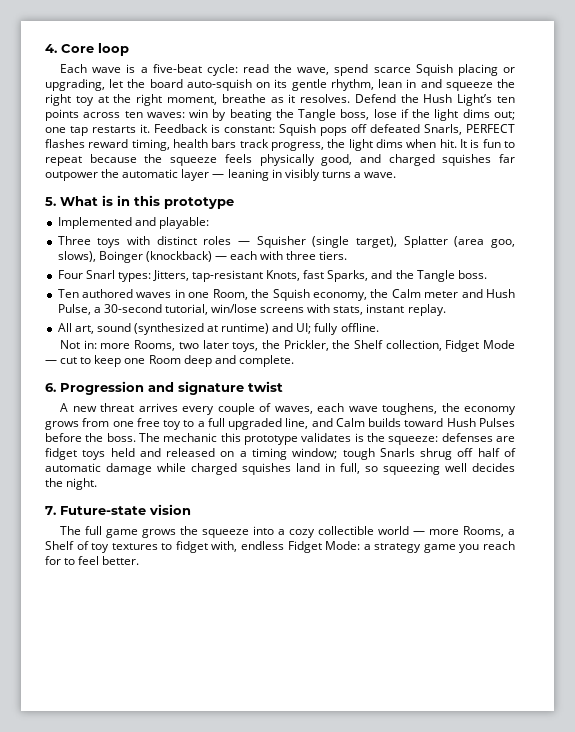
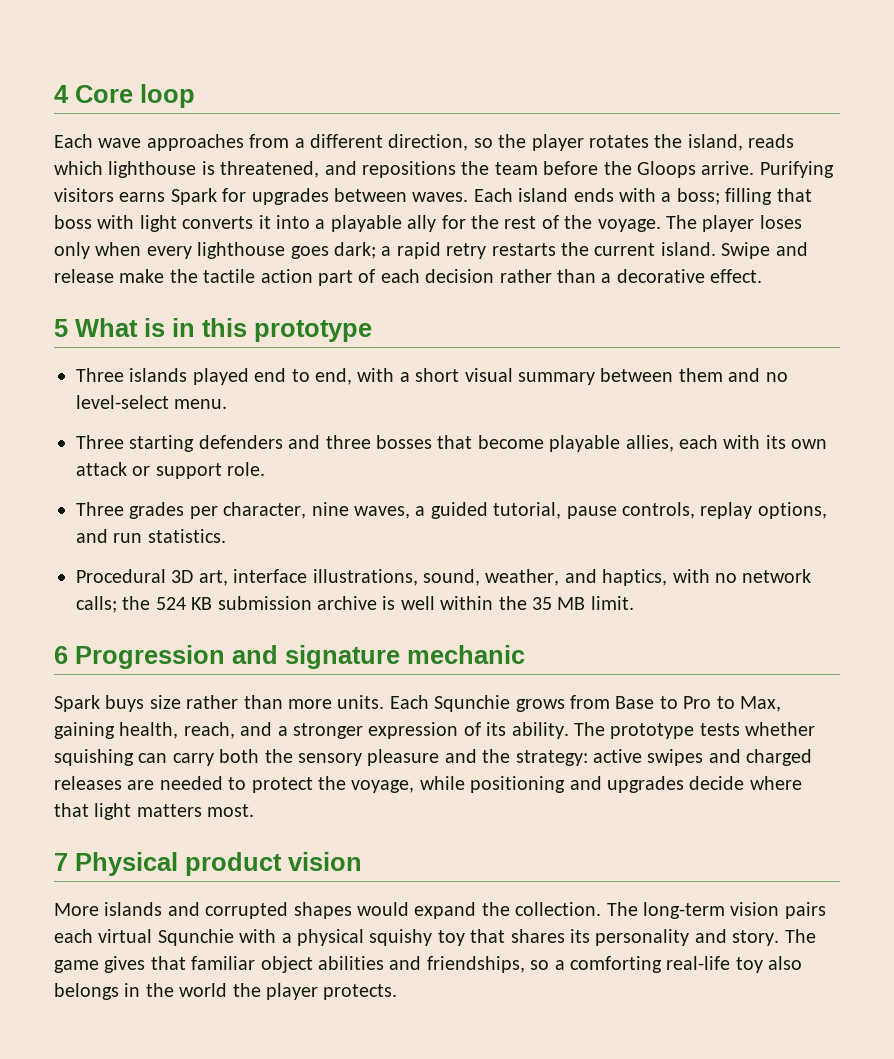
- 4. Core loop
+ 4 Core loop
- Each wave is a five-beat cycle: read the wave, spend scarce Squish placing or upgrading, let the board auto-squish on its gentle rhythm, lean in and squeeze the right toy at the right moment, breathe as it resolves. Defend the Hush Light’s ten points across ten waves: win by beating the Tangle boss, lose if the light dims out; one tap restarts it. Feedback is constant: Squish pops off defeated Snarls, PERFECT flashes reward timing, health bars track progress, the light dims when hit. It is fun to repeat because the squeeze feels physically good, and charged squishes far outpower the automatic layer — leaning in visibly turns a wave.
- 5. What is in this prototype
+ Each wave approaches from a different direction, so the player rotates the island, reads which lighthouse is threatened, and repositions the team before the Gloops arrive. Purifying visitors earns Spark for upgrades between waves. Each island ends with a boss; filling that boss with light converts it into a playable ally for the rest of the voyage. The player loses only when every lighthouse goes dark; a rapid retry restarts the current island. Swipe and release make the tactile action part of each decision rather than a decorative effect.
+ 5 What is in this prototype
- Implemented and playable:
- Three toys with distinct roles — Squisher (single target), Splatter (area goo, slows), Boinger (knockback) — each with three tiers.
- Four Snarl types: Jitters, tap-resistant Knots, fast Sparks, and the Tangle boss.
- Ten authored waves in one Room, the Squish economy, the Calm meter and Hush Pulse, a 30-second tutorial, win/lose screens with stats, instant replay.
- All art, sound (synthesized at runtime) and UI; fully offline.
- Not in: more Rooms, two later toys, the Prickler, the Shelf collection, Fidget Mode — cut to keep one Room deep and complete.
- 6. Progression and signature twist
- A new threat arrives every couple of waves, each wave toughens, the economy grows from one free toy to a full upgraded line, and Calm builds toward Hush Pulses before the boss. The mechanic this prototype validates is the squeeze: defenses are fidget toys held and released on a timing window; tough Snarls shrug off half of automatic damage while charged squishes land in full, so squeezing well decides the night.
- 7. Future-state vision
- The full game grows the squeeze into a cozy collectible world — more Rooms, a Shelf of toy textures to fidget with, endless Fidget Mode: a strategy game you reach for to feel better.
+ Three islands played end to end, with a short visual summary between them and no level-select menu.
+ Three starting defenders and three bosses that become playable allies, each with its own attack or support role.
+ Three grades per character, nine waves, a guided tutorial, pause controls, replay options, and run statistics.
+ Procedural 3D art, interface illustrations, sound, weather, and haptics, with no network calls; the 524 KB submission archive is well within the 35 MB limit.
+ 6 Progression and signature mechanic
+ Spark buys size rather than more units. Each Squnchie grows from Base to Pro to Max, gaining health, reach, and a stronger expression of its ability. The prototype tests whether squishing can carry both the sensory pleasure and the strategy: active swipes and charged releases are needed to protect the voyage, while positioning and upgrades decide where that light matters most.
+ 7 Physical product vision
+ More islands and corrupted shapes would expand the collection. The long-term vision pairs each virtual Squnchie with a physical squishy toy that shares its personality and story. The game gives that familiar object abilities and friendships, so a comforting real-life toy also belongs in the world the player protects.

